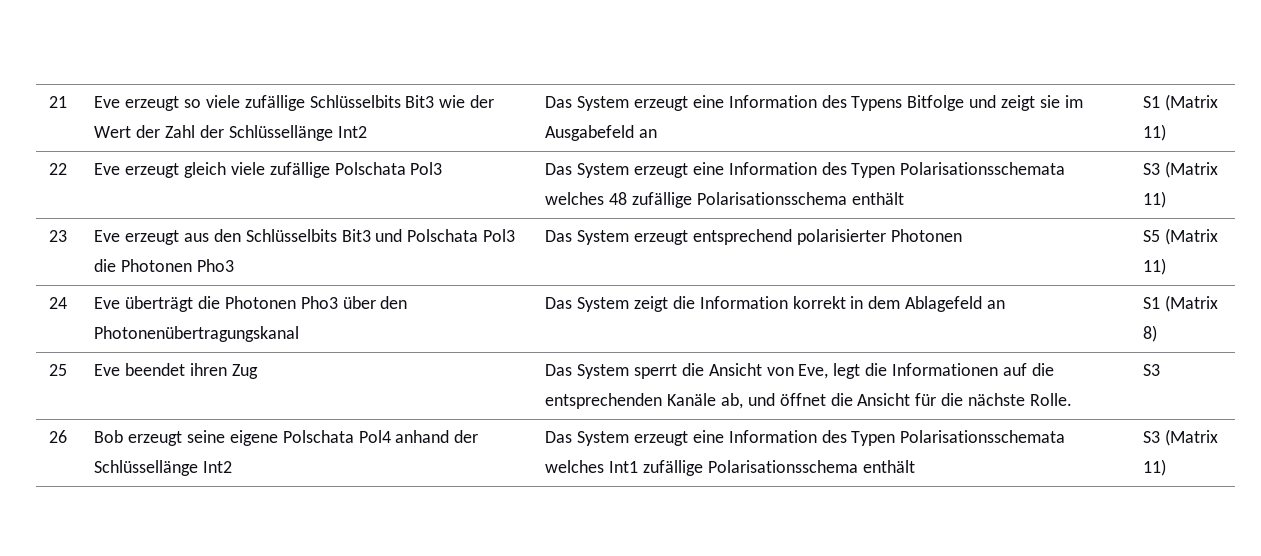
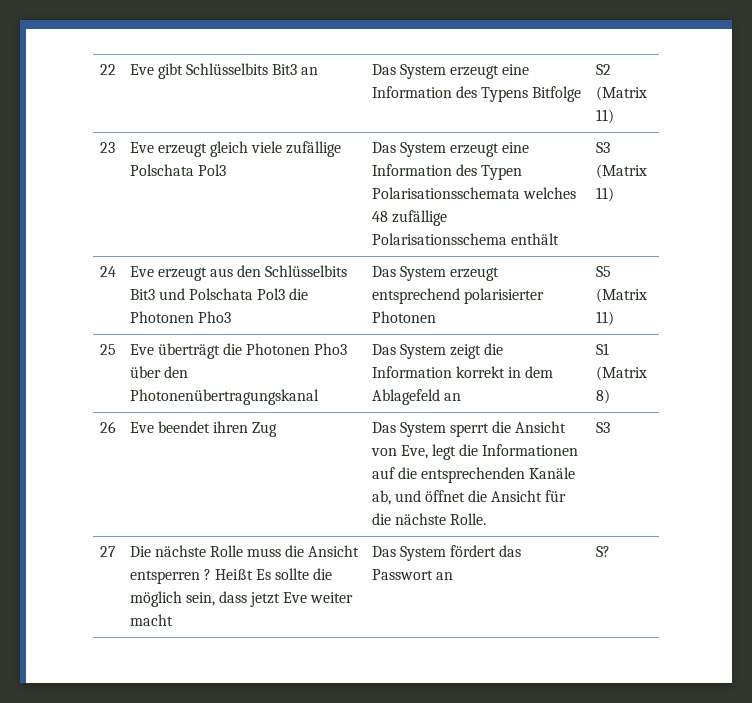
- 21 | Eve erzeugt so viele zufällige Schlüsselbits Bit3 wie der Wert der Zahl der Schlüssellänge Int2 | Das System erzeugt eine Information des Typens Bitfolge und zeigt sie im Ausgabefeld an | S1 (Matrix 11)
- 22 | Eve erzeugt gleich viele zufällige Polschata Pol3 | Das System erzeugt eine Information des Typen Polarisationsschemata welches 48 zufällige Polarisationsschema enthält | S3 (Matrix 11)
+ 22 | Eve gibt Schlüsselbits Bit3 an | Das System erzeugt eine Information des Typens Bitfolge | S2 (Matrix 11)
+ 23 | Eve erzeugt gleich viele zufällige Polschata Pol3 | Das System erzeugt eine Information des Typen Polarisationsschemata welches 48 zufällige Polarisationsschema enthält | S3 (Matrix 11)
- 23 | Eve erzeugt aus den Schlüsselbits Bit3 und Polschata Pol3 die Photonen Pho3 | Das System erzeugt entsprechend polarisierter Photonen | S5 (Matrix 11)
+ 24 | Eve erzeugt aus den Schlüsselbits Bit3 und Polschata Pol3 die Photonen Pho3 | Das System erzeugt entsprechend polarisierter Photonen | S5 (Matrix 11)
- 24 | Eve überträgt die Photonen Pho3 über den Photonenübertragungskanal | Das System zeigt die Information korrekt in dem Ablagefeld an | S1 (Matrix 8)
+ 25 | Eve überträgt die Photonen Pho3 über den Photonenübertragungskanal | Das System zeigt die Information korrekt in dem Ablagefeld an | S1 (Matrix 8)
- 25 | Eve beendet ihren Zug | Das System sperrt die Ansicht von Eve, legt die Informationen auf die entsprechenden Kanäle ab, und öffnet die Ansicht für die nächste Rolle. | S3
+ 26 | Eve beendet ihren Zug | Das System sperrt die Ansicht von Eve, legt die Informationen auf die entsprechenden Kanäle ab, und öffnet die Ansicht für die nächste Rolle. | S3
- 26 | Bob erzeugt seine eigene Polschata Pol4 anhand der Schlüssellänge Int2 | Das System erzeugt eine Information des Typen Polarisationsschemata welches Int1 zufällige Polarisationsschema enthält | S3 (Matrix 11)
+ 27 | Die nächste Rolle muss die Ansicht entsperren ? Heißt Es sollte die möglich sein, dass jetzt Eve weiter macht | Das System fördert das Passwort an | S?

